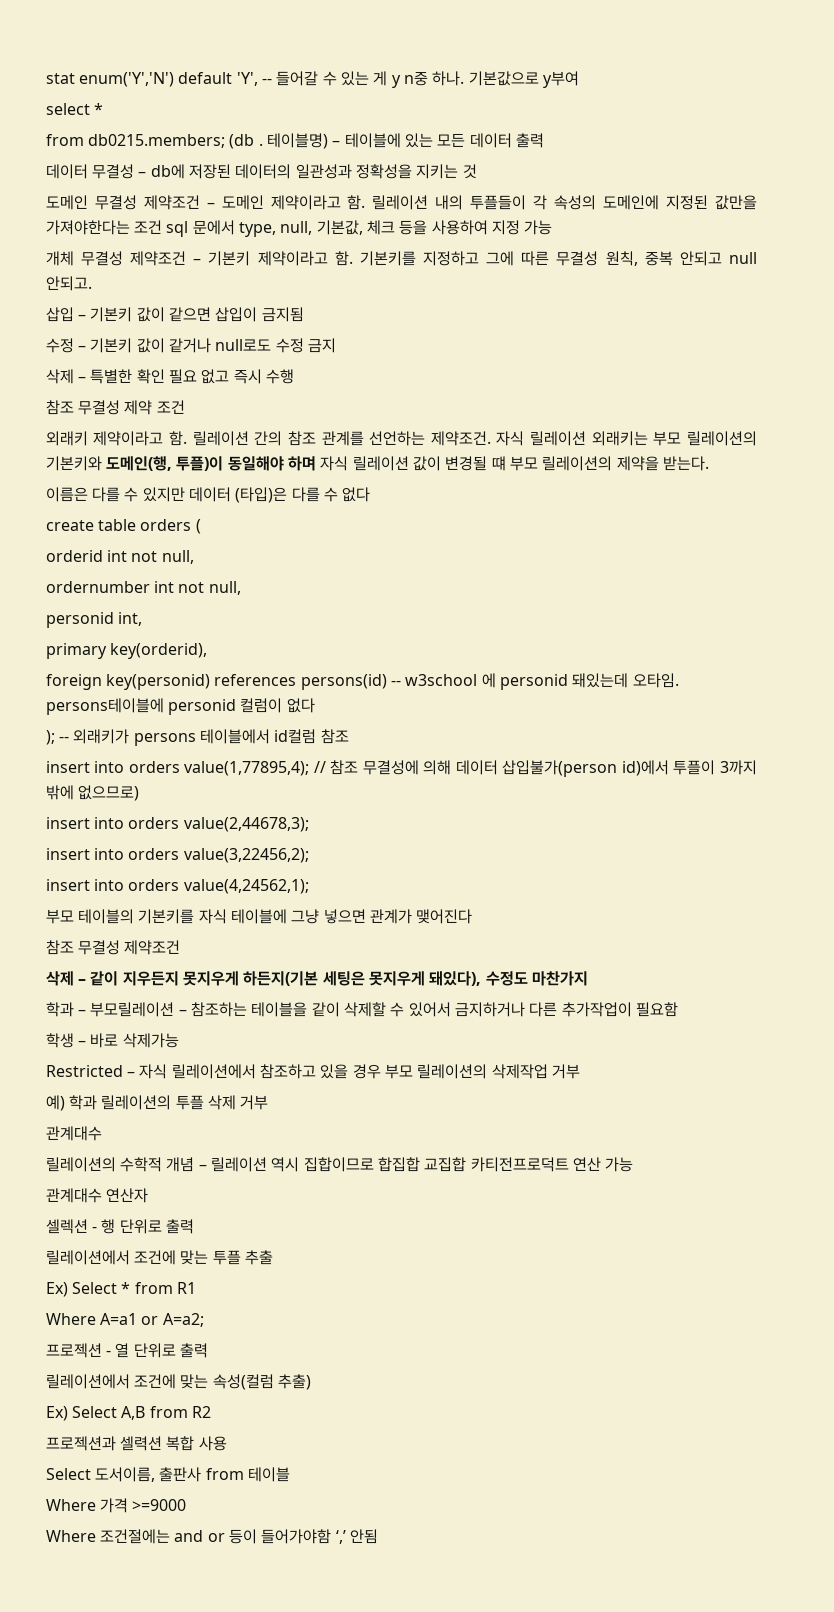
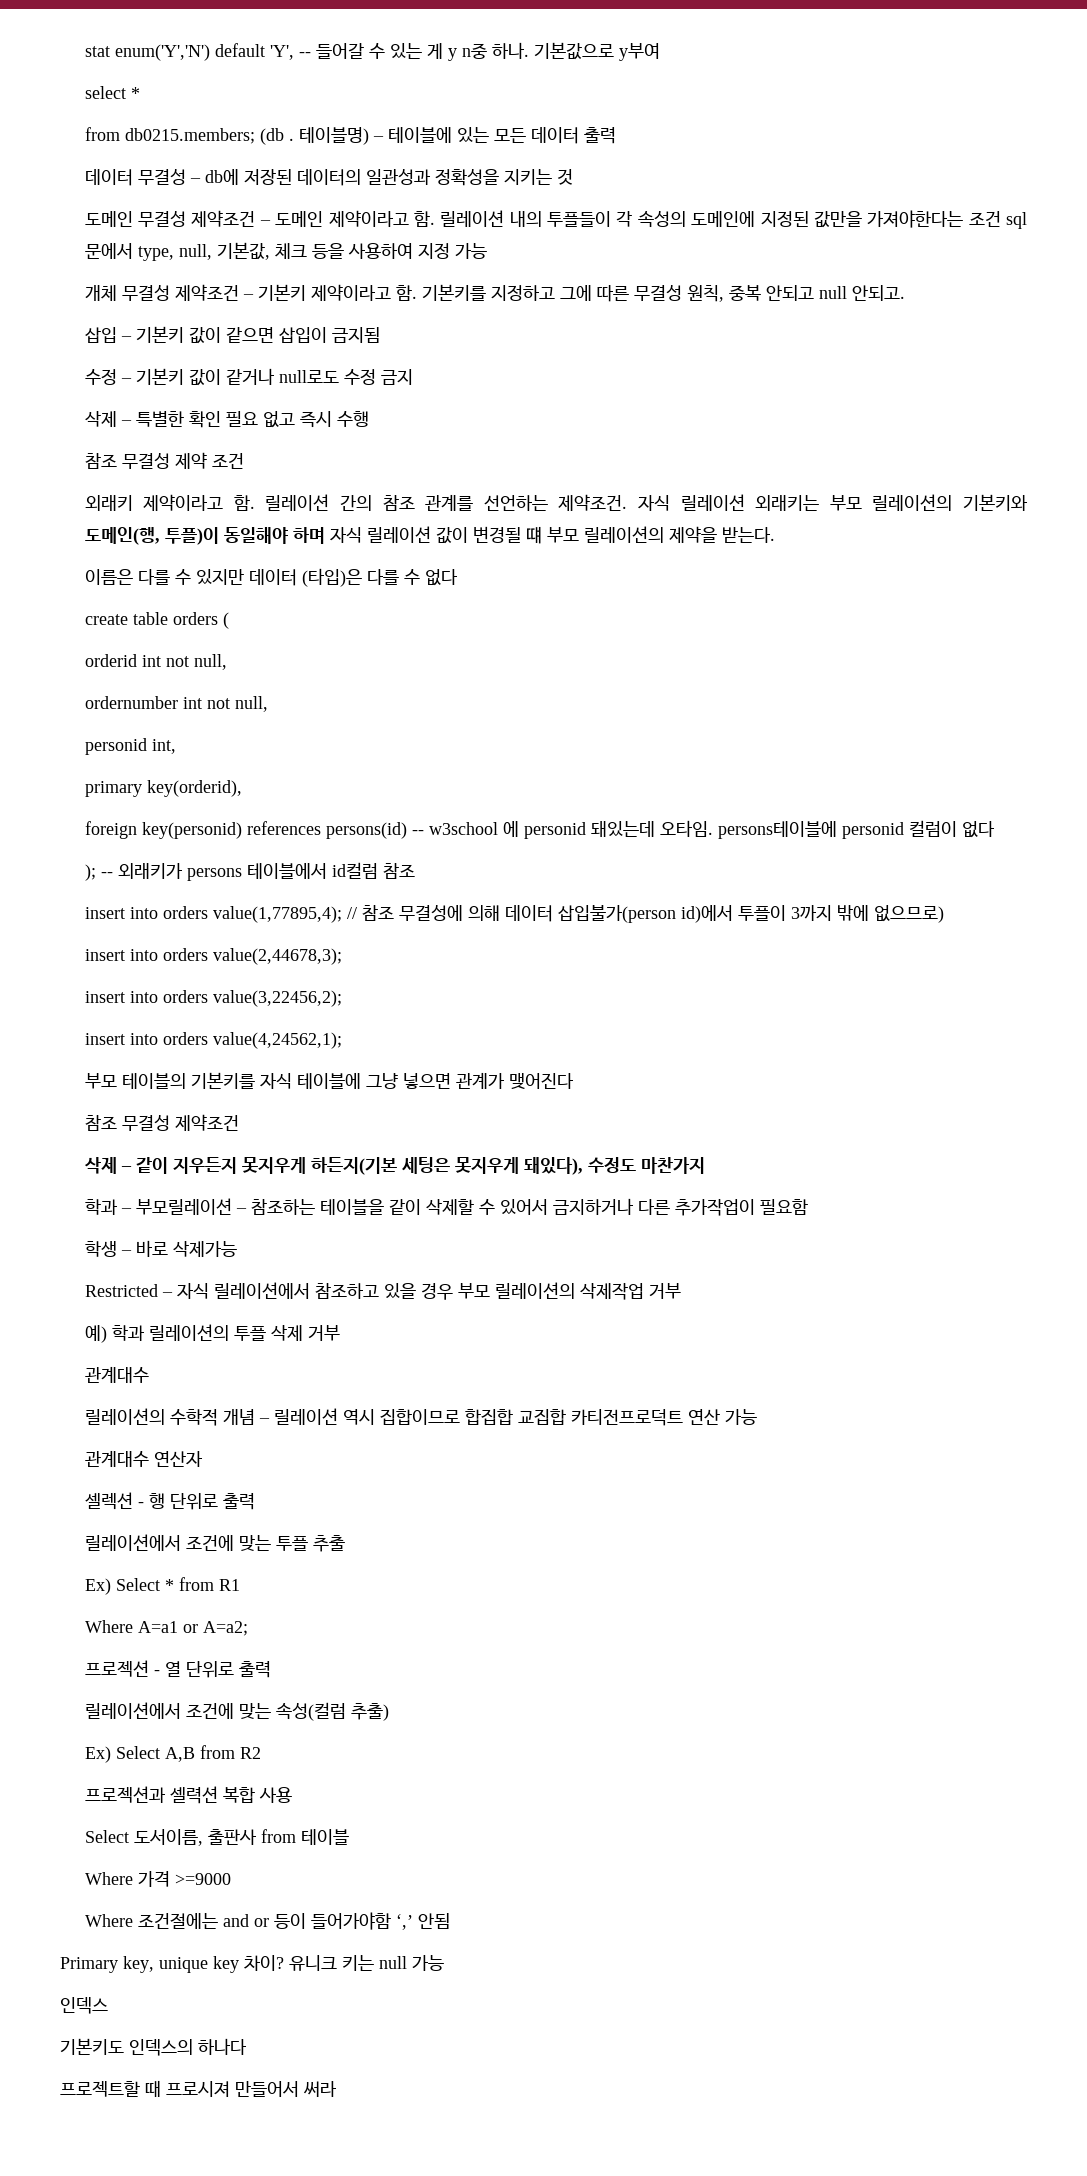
+ Primary key, unique key 차이? 유니크 키는 null 가능
+ 인덱스
+ 기본키도 인덱스의 하나다
+ 프로젝트할 때 프로시져 만들어서 써라

